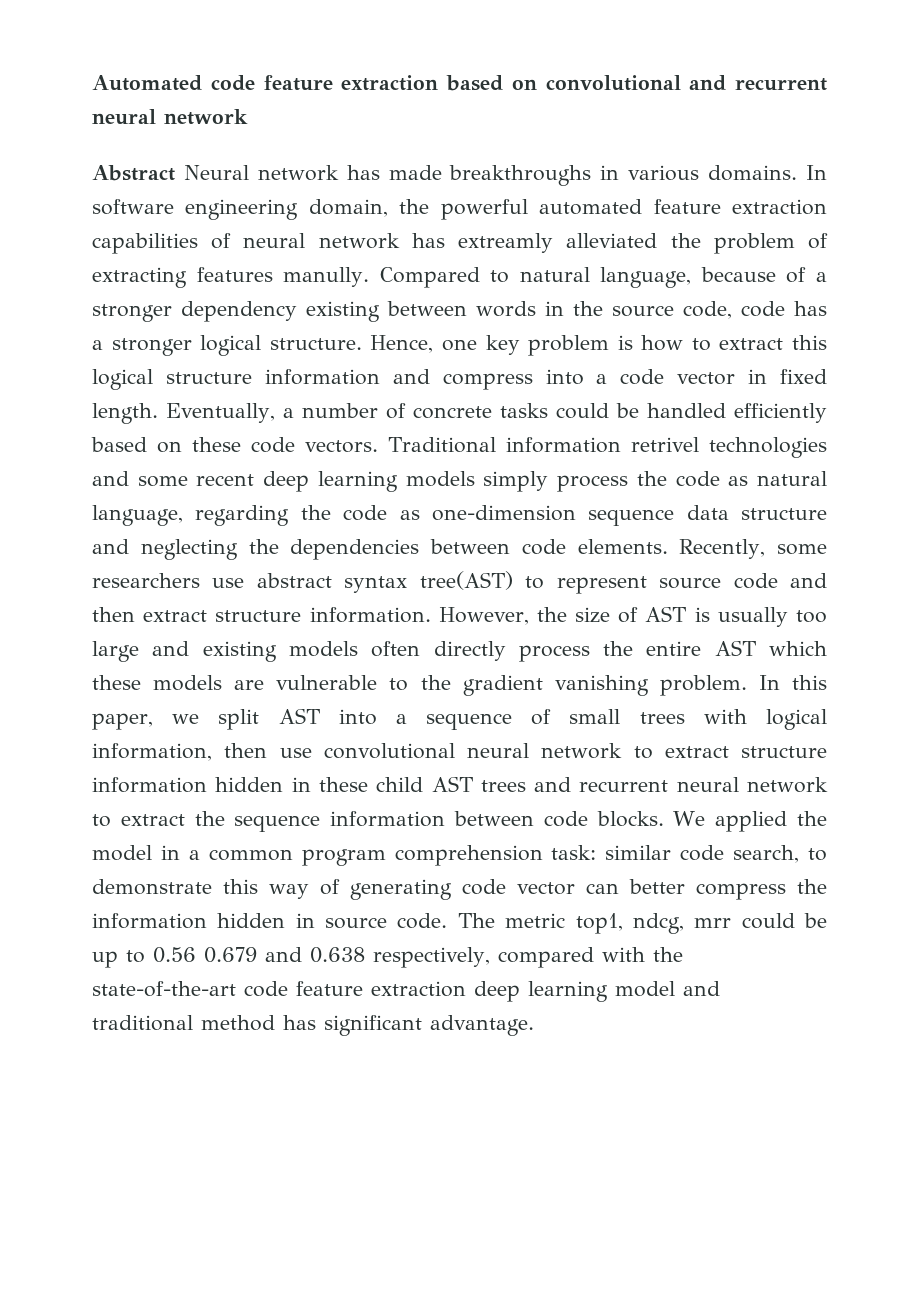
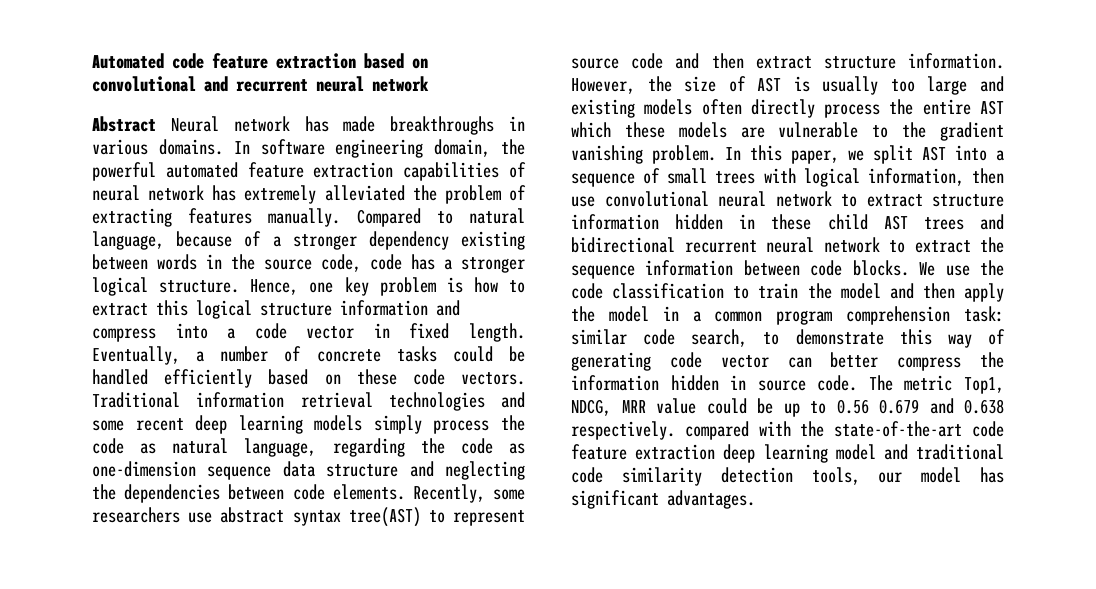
- In software engineering domain, the powerful automated feature extraction capabilities of neural network has extreamly alleviated the problem of extracting features manully.
+ In software engineering domain, the powerful automated feature extraction capabilities of neural network has extremely alleviated the problem of extracting features manually.
- Traditional information retrivel technologies and some recent deep learning models simply process the code as natural language, regarding the code as one-dimension sequence data structure and neglecting the dependencies between code elements.
+ Traditional information retrieval technologies and some recent deep learning models simply process the code as natural language, regarding the code as one-dimension sequence data structure and neglecting the dependencies between code elements.
- In this paper, we split AST into a sequence of small trees with logical information, then use convolutional neural network to extract structure information hidden in these child AST trees and recurrent neural network to extract the sequence information between code blocks.
+ In this paper, we split AST into a sequence of small trees with logical information, then use convolutional neural network to extract structure information hidden in these child AST trees and bidirectional recurrent neural network to extract the sequence information between code blocks.
- We applied the model in a common program comprehension task: similar code search, to demonstrate this way of generating code vector can better compress the information hidden in source code.
+ We use the code classification to train the model and then apply the model in a common program comprehension task: similar code search, to demonstrate this way of generating code vector can better compress the information hidden in source code.
- The metric top1, ndcg, mrr could be up to 0.56 0.679 and 0.638 respectively, compared with the state-of-the-art code feature extraction deep learning model and traditional method has significant advantage.
+ The metric Top1, NDCG, MRR value could be up to 0.56 0.679 and 0.638 respectively. compared with the state-of-the-art code feature extraction deep learning model and traditional code similarity detection tools, our model has significant advantages.

